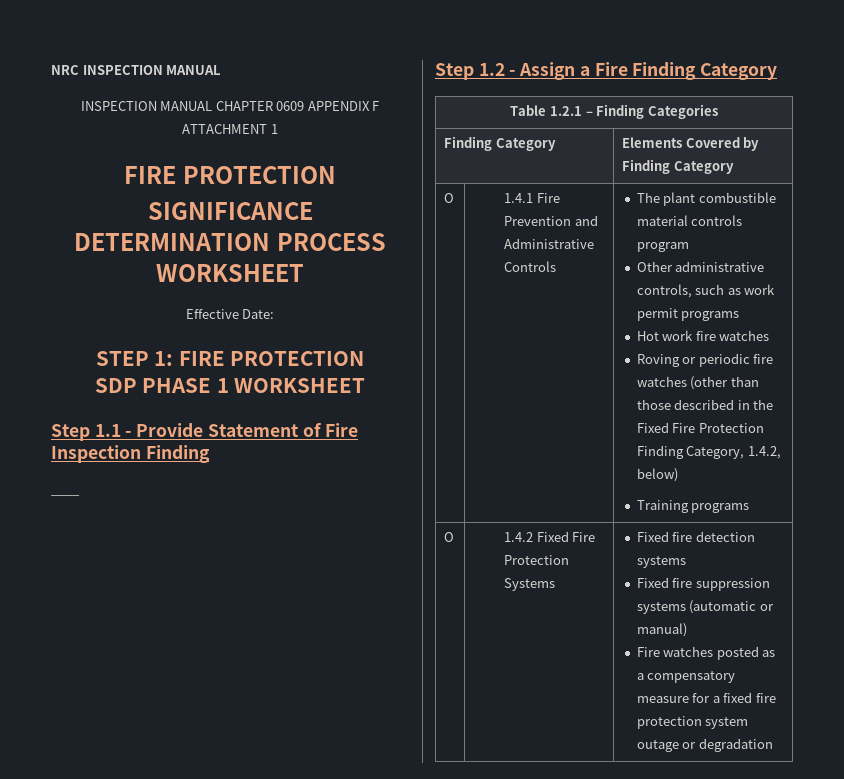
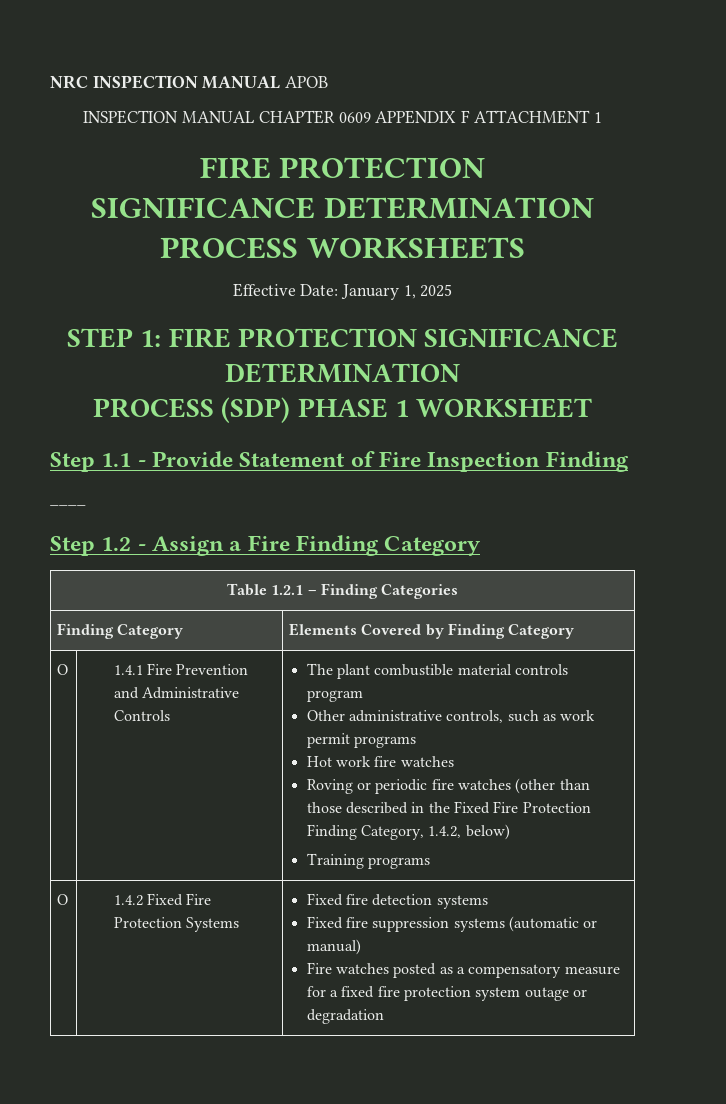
- NRC INSPECTION MANUAL
+ NRC INSPECTION MANUAL APOB
- SIGNIFICANCE DETERMINATION PROCESS WORKSHEET
+ SIGNIFICANCE DETERMINATION PROCESS WORKSHEETS
- Effective Date:
+ Effective Date: January 1, 2025
- STEP 1: FIRE PROTECTION
- SDP PHASE 1 WORKSHEET
+ STEP 1: FIRE PROTECTION SIGNIFICANCE DETERMINATION
+ PROCESS (SDP) PHASE 1 WORKSHEET

